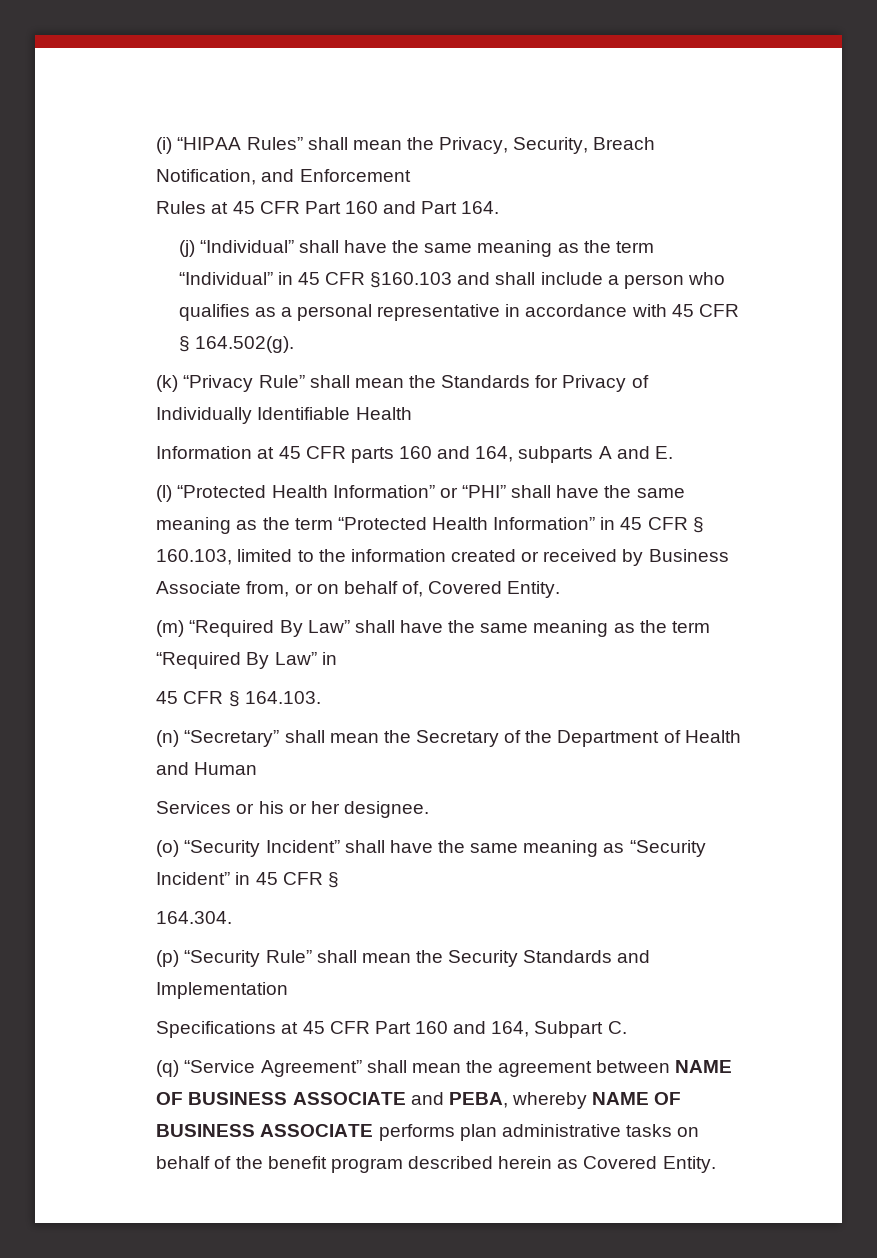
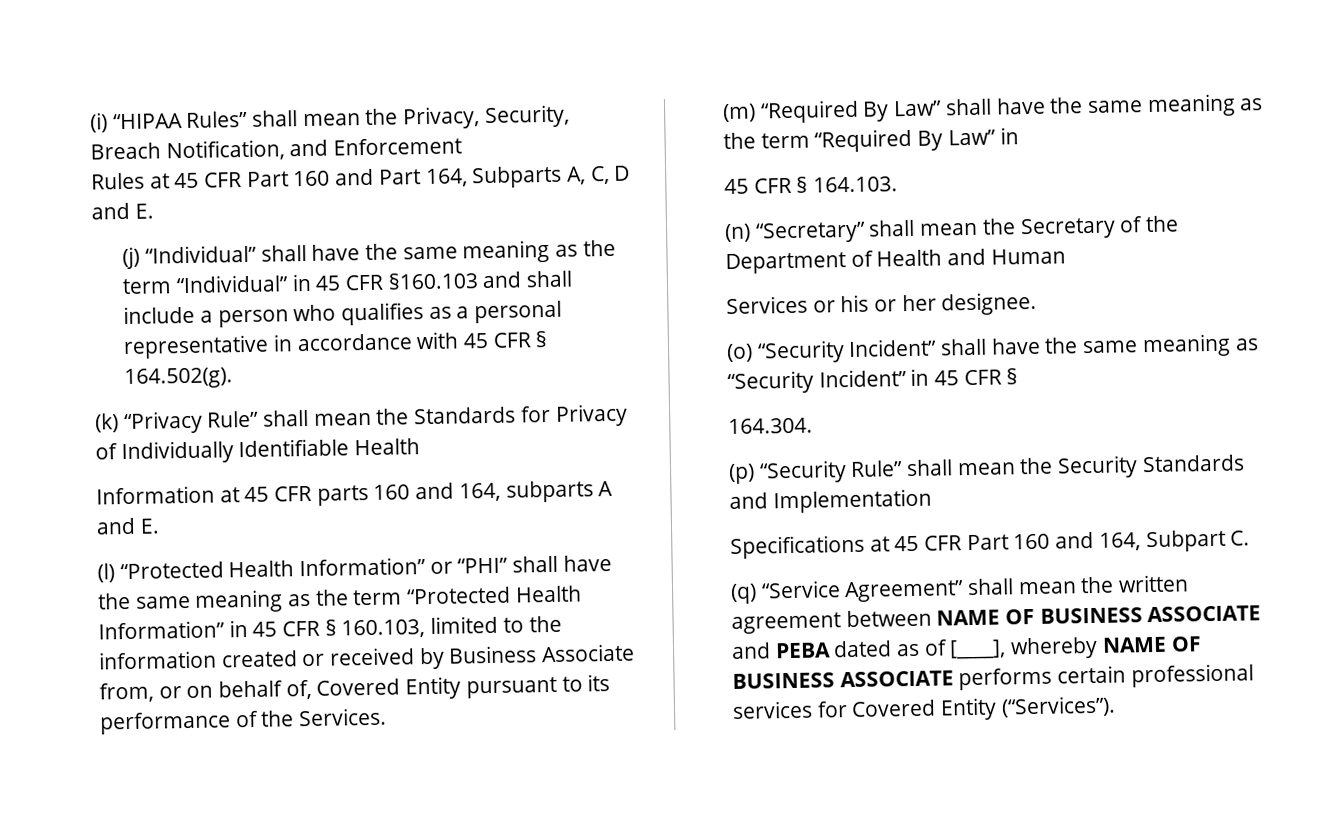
- Rules at 45 CFR Part 160 and Part 164.
+ Rules at 45 CFR Part 160 and Part 164, Subparts A, C, D and E.
- (l) “Protected Health Information” or “PHI” shall have the same meaning as the term “Protected Health Information” in 45 CFR § 160.103, limited to the information created or received by Business Associate from, or on behalf of, Covered Entity.
+ (l) “Protected Health Information” or “PHI” shall have the same meaning as the term “Protected Health Information” in 45 CFR § 160.103, limited to the information created or received by Business Associate from, or on behalf of, Covered Entity pursuant to its performance of the Services.
- (q) “Service Agreement” shall mean the agreement between NAME OF BUSINESS ASSOCIATE and PEBA, whereby NAME OF BUSINESS ASSOCIATE performs plan administrative tasks on behalf of the benefit program described herein as Covered Entity.
+ (q) “Service Agreement” shall mean the written agreement between NAME OF BUSINESS ASSOCIATE and PEBA dated as of [____], whereby NAME OF BUSINESS ASSOCIATE performs certain professional services for Covered Entity (“Services”).

